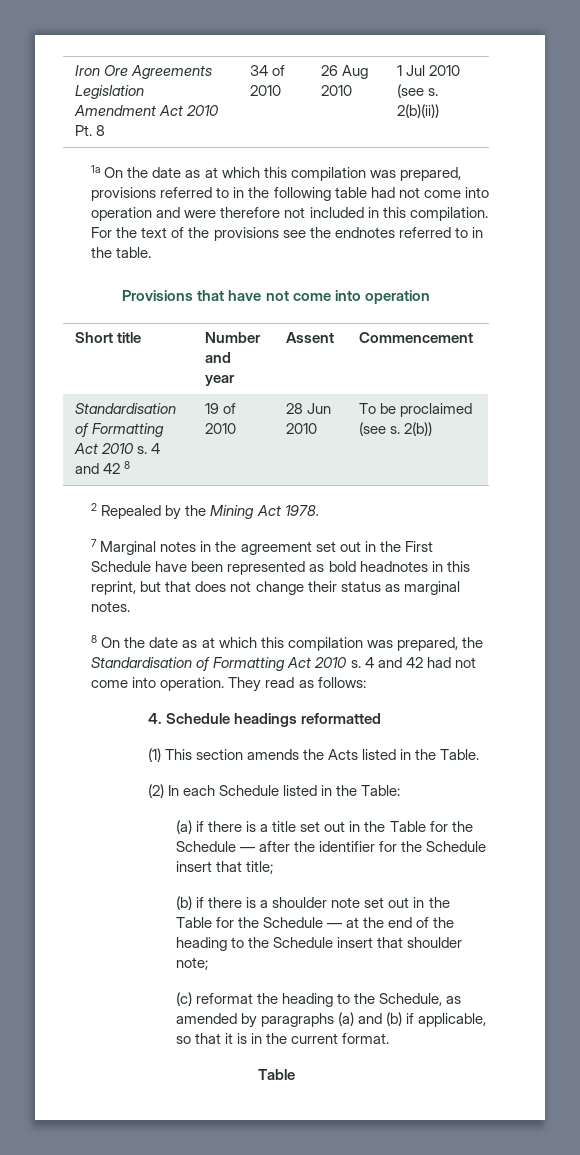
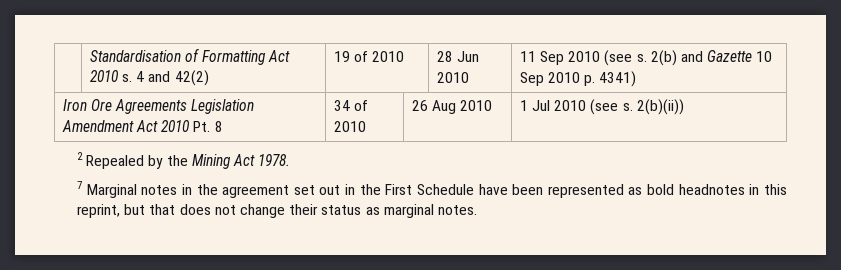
+ | Standardisation of Formatting Act 2010 s. 4 and 42(2) | 19 of 2010 | 28 Jun 2010 | 11 Sep 2010 (see s. 2(b) and Gazette 10 Sep 2010 p. 4341)
- 1a On the date as at which this compilation was prepared, provisions referred to in the following table had not come into operation and were therefore not included in this compilation. For the text of the provisions see the endnotes referred to in the table.
- Provisions that have not come into operation
- Short title | Number and year | Assent | Commencement
- Standardisation of Formatting Act 2010 s. 4 and 42 8 | 19 of 2010 | 28 Jun 2010 | To be proclaimed (see s. 2(b))
- 8 On the date as at which this compilation was prepared, the Standardisation of Formatting Act 2010 s. 4 and 42 had not come into operation. They read as follows:
- 4. Schedule headings reformatted
- (1) This section amends the Acts listed in the Table.
- (2) In each Schedule listed in the Table:
- (a) if there is a title set out in the Table for the Schedule — after the identifier for the Schedule insert that title;
- (b) if there is a shoulder note set out in the Table for the Schedule — at the end of the heading to the Schedule insert that shoulder note;
- (c) reformat the heading to the Schedule, as amended by paragraphs (a) and (b) if applicable, so that it is in the current format.
- Table

